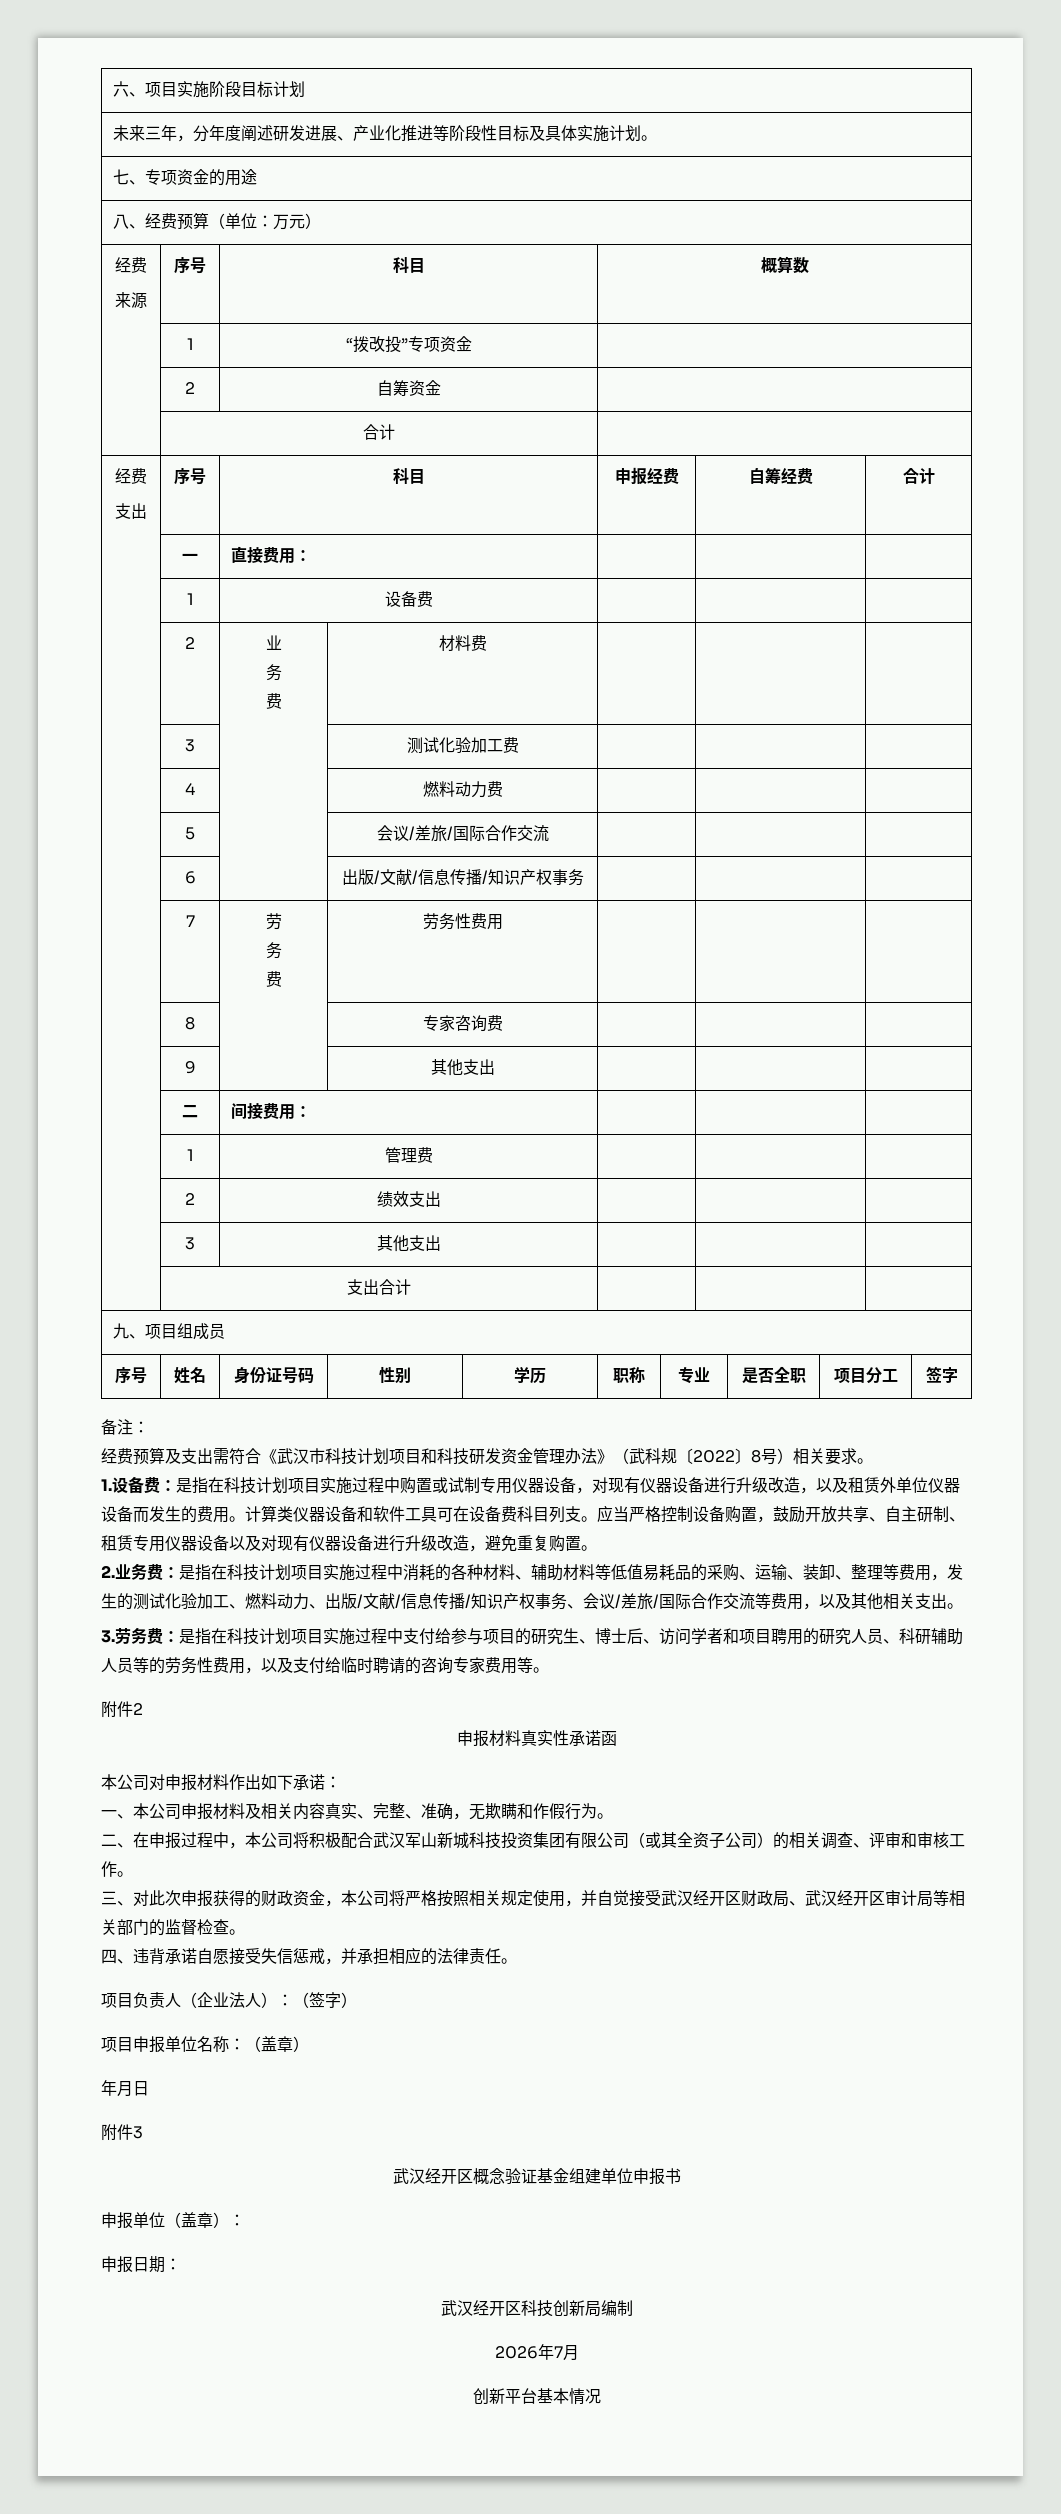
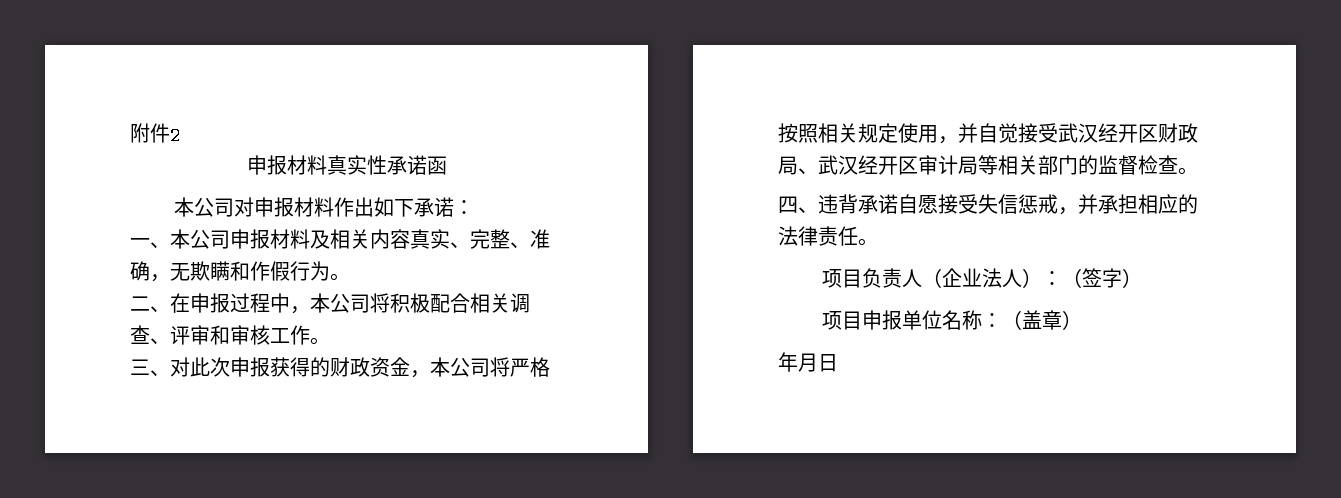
- 六、项目实施阶段目标计划
- 未来三年，分年度阐述研发进展、产业化推进等阶段性目标及具体实施计划。
- 七、专项资金的用途
- 八、经费预算（单位：万元）
- 经费
- 来源 | 序号 | 科目 | 概算数
- | 1 | “拨改投”专项资金 |
- | 2 | 自筹资金 |
- | 合计 |
- 经费
- 支出 | 序号 | 科目 | 申报经费 | 自筹经费 | 合计
- | 一 | 直接费用： | | |
- | 1 | 设备费 | | |
- | 2 | 业
- 务
- 费 | 材料费 | | |
- | 3 | | 测试化验加工费 | | |
- | 4 | | 燃料动力费 | | |
- | 5 | | 会议/差旅/国际合作交流 | | |
- | 6 | | 出版/文献/信息传播/知识产权事务 | | |
- | 7 | 劳
- 务
- 费 | 劳务性费用 | | |
- | 8 | | 专家咨询费 | | |
- | 9 | | 其他支出 | | |
- | 二 | 间接费用： | | |
- | 1 | 管理费 | | |
- | 2 | 绩效支出 | | |
- | 3 | 其他支出 | | |
- | 支出合计 | | |
- 九、项目组成员
- 序号 | 姓名 | 身份证号码 | 性别 | 学历 | 职称 | 专业 | 是否全职 | 项目分工 | 签字
- 备注：
- 经费预算及支出需符合《武汉市科技计划项目和科技研发资金管理办法》（武科规〔2022〕8号）相关要求。
- 1.设备费：是指在科技计划项目实施过程中购置或试制专用仪器设备，对现有仪器设备进行升级改造，以及租赁外单位仪器设备而发生的费用。计算类仪器设备和软件工具可在设备费科目列支。应当严格控制设备购置，鼓励开放共享、自主研制、租赁专用仪器设备以及对现有仪器设备进行升级改造，避免重复购置。
- 2.业务费：是指在科技计划项目实施过程中消耗的各种材料、辅助材料等低值易耗品的采购、运输、装卸、整理等费用，发生的测试化验加工、燃料动力、出版/文献/信息传播/知识产权事务、会议/差旅/国际合作交流等费用，以及其他相关支出。
- 3.劳务费：是指在科技计划项目实施过程中支付给参与项目的研究生、博士后、访问学者和项目聘用的研究人员、科研辅助人员等的劳务性费用，以及支付给临时聘请的咨询专家费用等。
- 二、在申报过程中，本公司将积极配合武汉军山新城科技投资集团有限公司（或其全资子公司）的相关调查、评审和审核工作。
+ 二、在申报过程中，本公司将积极配合相关调查、评审和审核工作。
- 附件3
- 武汉经开区概念验证基金组建单位申报书
- 申报单位（盖章）：
- 申报日期：
- 武汉经开区科技创新局编制
- 2026年7月
- 创新平台基本情况

